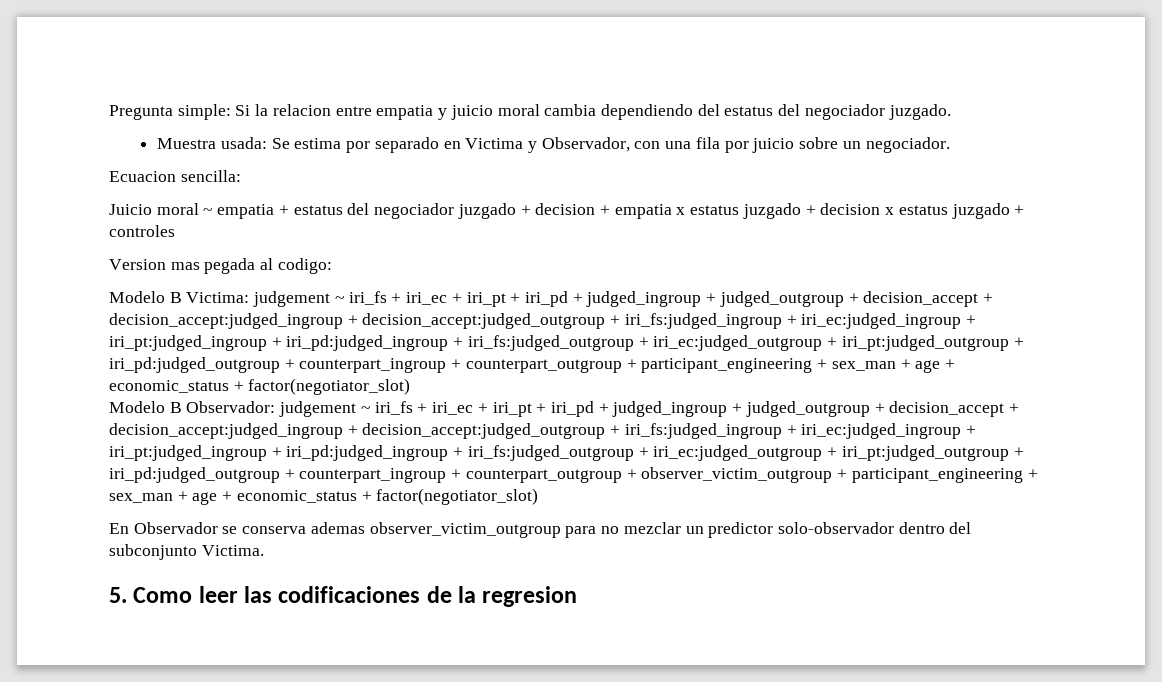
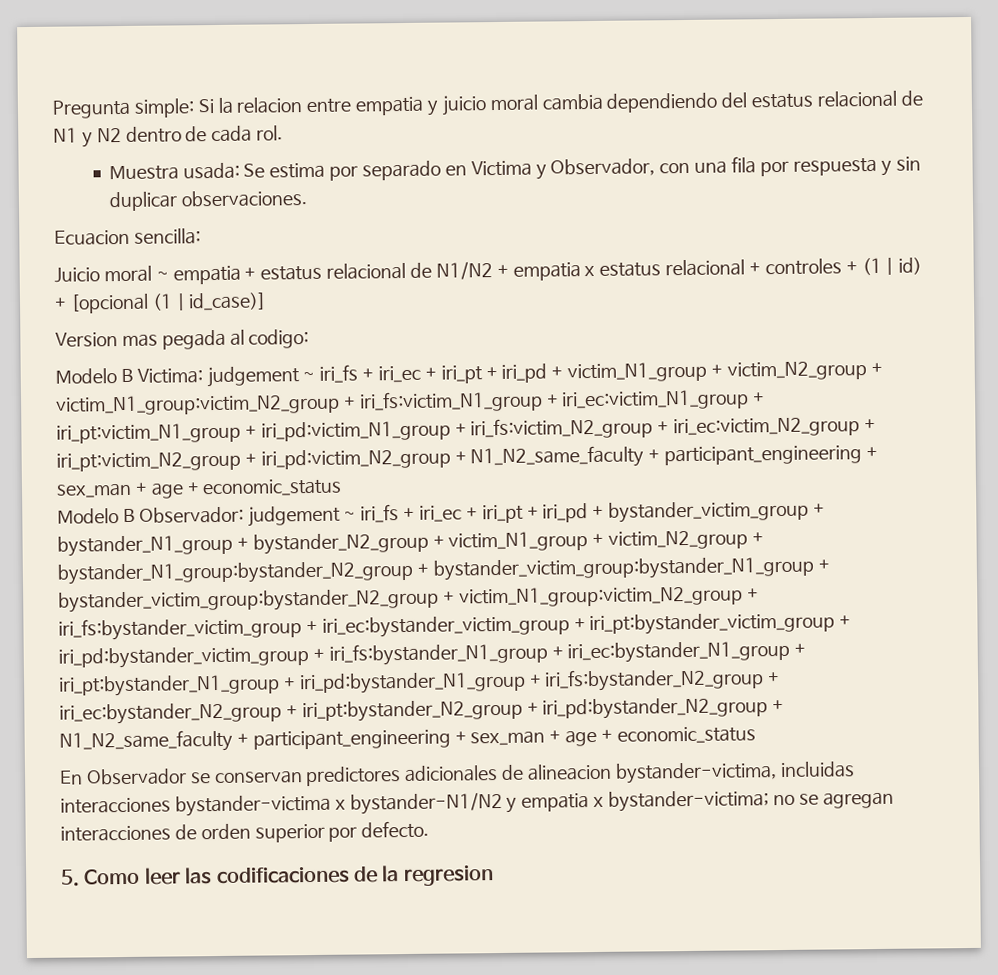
- Pregunta simple: Si la relacion entre empatia y juicio moral cambia dependiendo del estatus del negociador juzgado.
+ Pregunta simple: Si la relacion entre empatia y juicio moral cambia dependiendo del estatus relacional de N1 y N2 dentro de cada rol.
- Muestra usada: Se estima por separado en Victima y Observador, con una fila por juicio sobre un negociador.
+ Muestra usada: Se estima por separado en Victima y Observador, con una fila por respuesta y sin duplicar observaciones.
- Juicio moral ~ empatia + estatus del negociador juzgado + decision + empatia x estatus juzgado + decision x estatus juzgado + controles
+ Juicio moral ~ empatia + estatus relacional de N1/N2 + empatia x estatus relacional + controles + (1 | id) + [opcional (1 | id_case)]
- Modelo B Victima: judgement ~ iri_fs + iri_ec + iri_pt + iri_pd + judged_ingroup + judged_outgroup + decision_accept + decision_accept:judged_ingroup + decision_accept:judged_outgroup + iri_fs:judged_ingroup + iri_ec:judged_ingroup + iri_pt:judged_ingroup + iri_pd:judged_ingroup + iri_fs:judged_outgroup + iri_ec:judged_outgroup + iri_pt:judged_outgroup + iri_pd:judged_outgroup + counterpart_ingroup + counterpart_outgroup + participant_engineering + sex_man + age + economic_status + factor(negotiator_slot)
+ Modelo B Victima: judgement ~ iri_fs + iri_ec + iri_pt + iri_pd + victim_N1_group + victim_N2_group + victim_N1_group:victim_N2_group + iri_fs:victim_N1_group + iri_ec:victim_N1_group + iri_pt:victim_N1_group + iri_pd:victim_N1_group + iri_fs:victim_N2_group + iri_ec:victim_N2_group + iri_pt:victim_N2_group + iri_pd:victim_N2_group + N1_N2_same_faculty + participant_engineering + sex_man + age + economic_status
- Modelo B Observador: judgement ~ iri_fs + iri_ec + iri_pt + iri_pd + judged_ingroup + judged_outgroup + decision_accept + decision_accept:judged_ingroup + decision_accept:judged_outgroup + iri_fs:judged_ingroup + iri_ec:judged_ingroup + iri_pt:judged_ingroup + iri_pd:judged_ingroup + iri_fs:judged_outgroup + iri_ec:judged_outgroup + iri_pt:judged_outgroup + iri_pd:judged_outgroup + counterpart_ingroup + counterpart_outgroup + observer_victim_outgroup + participant_engineering + sex_man + age + economic_status + factor(negotiator_slot)
+ Modelo B Observador: judgement ~ iri_fs + iri_ec + iri_pt + iri_pd + bystander_victim_group + bystander_N1_group + bystander_N2_group + victim_N1_group + victim_N2_group + bystander_N1_group:bystander_N2_group + bystander_victim_group:bystander_N1_group + bystander_victim_group:bystander_N2_group + victim_N1_group:victim_N2_group + iri_fs:bystander_victim_group + iri_ec:bystander_victim_group + iri_pt:bystander_victim_group + iri_pd:bystander_victim_group + iri_fs:bystander_N1_group + iri_ec:bystander_N1_group + iri_pt:bystander_N1_group + iri_pd:bystander_N1_group + iri_fs:bystander_N2_group + iri_ec:bystander_N2_group + iri_pt:bystander_N2_group + iri_pd:bystander_N2_group + N1_N2_same_faculty + participant_engineering + sex_man + age + economic_status
- En Observador se conserva ademas observer_victim_outgroup para no mezclar un predictor solo-observador dentro del subconjunto Victima.
+ En Observador se conservan predictores adicionales de alineacion bystander-victima, incluidas interacciones bystander-victima x bystander-N1/N2 y empatia x bystander-victima; no se agregan interacciones de orden superior por defecto.

